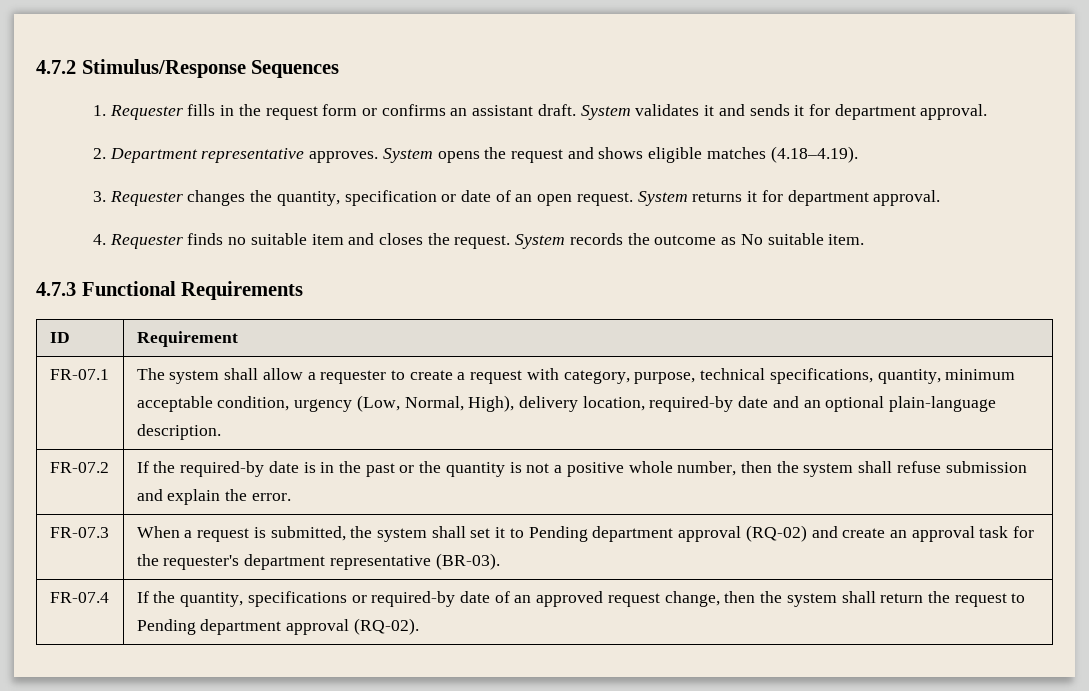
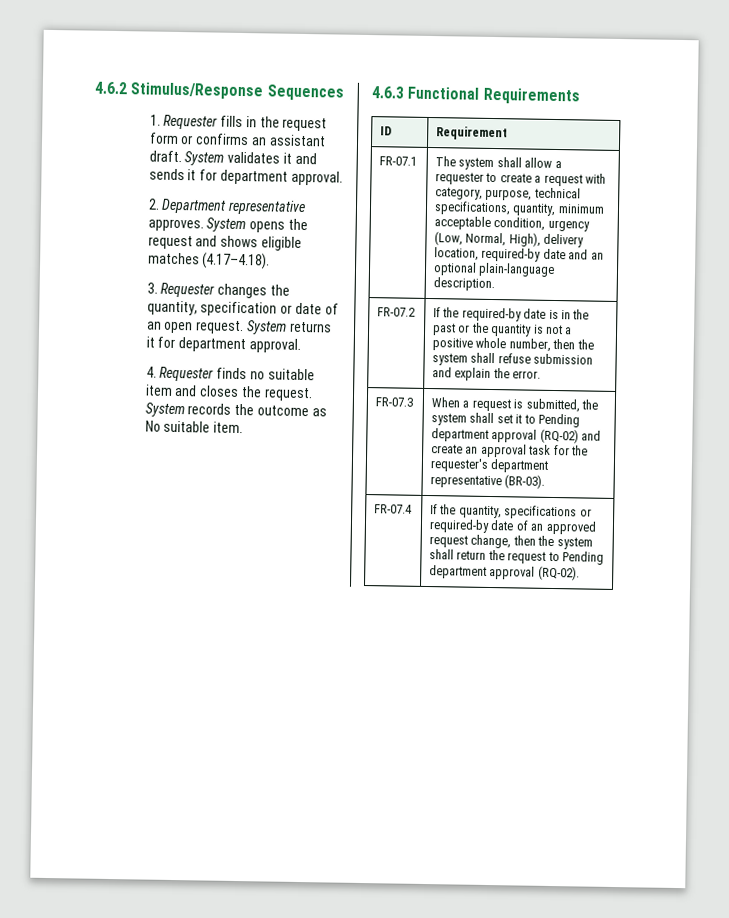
- 4.7.2 Stimulus/Response Sequences
+ 4.6.2 Stimulus/Response Sequences
- System opens the request and shows eligible matches (4.18–4.19).
+ System opens the request and shows eligible matches (4.17–4.18).
- 4.7.3 Functional Requirements
+ 4.6.3 Functional Requirements

